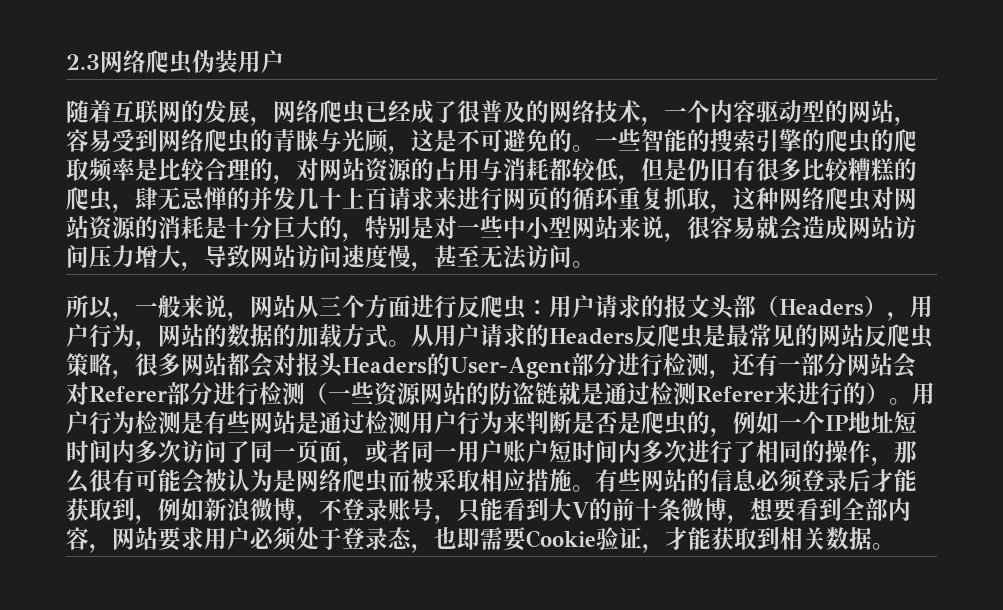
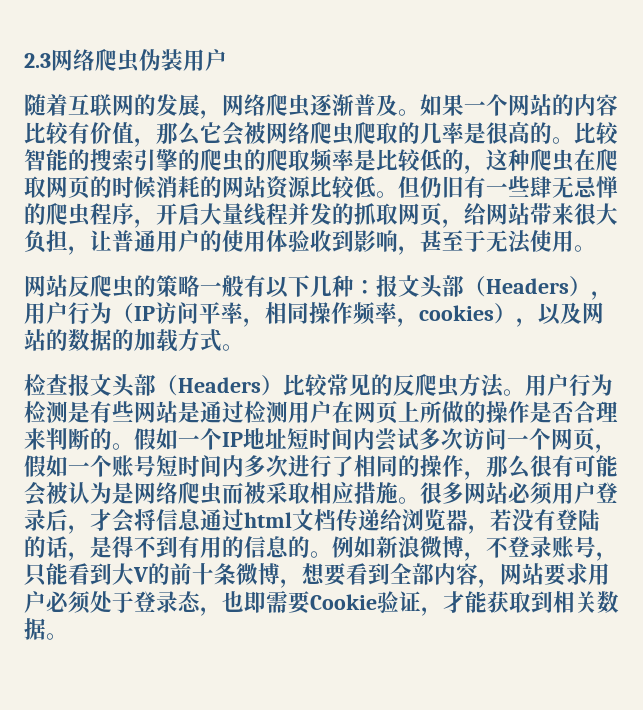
- 随着互联网的发展，网络爬虫已经成了很普及的网络技术，一个内容驱动型的网站，容易受到网络爬虫的青睐与光顾，这是不可避免的。一些智能的搜索引擎的爬虫的爬取频率是比较合理的，对网站资源的占用与消耗都较低，但是仍旧有很多比较糟糕的爬虫，肆无忌惮的并发几十上百请求来进行网页的循环重复抓取，这种网络爬虫对网站资源的消耗是十分巨大的，特别是对一些中小型网站来说，很容易就会造成网站访问压力增大，导致网站访问速度慢，甚至无法访问。
- 所以，一般来说，网站从三个方面进行反爬虫：用户请求的报文头部（Headers），用户行为，网站的数据的加载方式。从用户请求的Headers反爬虫是最常见的网站反爬虫策略，很多网站都会对报头Headers的User-Agent部分进行检测，还有一部分网站会对Referer部分进行检测（一些资源网站的防盗链就是通过检测Referer来进行的）。
+ 随着互联网的发展，网络爬虫逐渐普及。如果一个网站的内容比较有价值，那么它会被网络爬虫爬取的几率是很高的。比较智能的搜索引擎的爬虫的爬取频率是比较低的，这种爬虫在爬取网页的时候消耗的网站资源比较低。但仍旧有一些肆无忌惮的爬虫程序，开启大量线程并发的抓取网页，给网站带来很大负担，让普通用户的使用体验收到影响，甚至于无法使用。
+ 网站反爬虫的策略一般有以下几种：报文头部（Headers），用户行为（IP访问平率，相同操作频率，cookies），以及网站的数据的加载方式。
+ 检查报文头部（Headers）比较常见的反爬虫方法。
- 用户行为检测是有些网站是通过检测用户行为来判断是否是爬虫的，例如一个IP地址短时间内多次访问了同一页面，或者同一用户账户短时间内多次进行了相同的操作，那么很有可能会被认为是网络爬虫而被采取相应措施。
+ 用户行为检测是有些网站是通过检测用户在网页上所做的操作是否合理来判断的。假如一个IP地址短时间内尝试多次访问一个网页，假如一个账号短时间内多次进行了相同的操作，那么很有可能会被认为是网络爬虫而被采取相应措施。
- 有些网站的信息必须登录后才能获取到，例如新浪微博，不登录账号，只能看到大V的前十条微博，想要看到全部内容，网站要求用户必须处于登录态，也即需要Cookie验证，才能获取到相关数据。
+ 很多网站必须用户登录后，才会将信息通过html文档传递给浏览器，若没有登陆的话，是得不到有用的信息的。例如新浪微博，不登录账号，只能看到大V的前十条微博，想要看到全部内容，网站要求用户必须处于登录态，也即需要Cookie验证，才能获取到相关数据。

